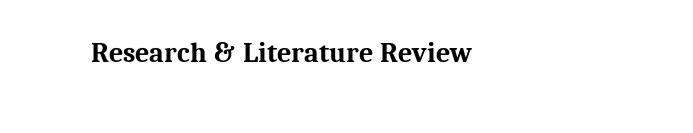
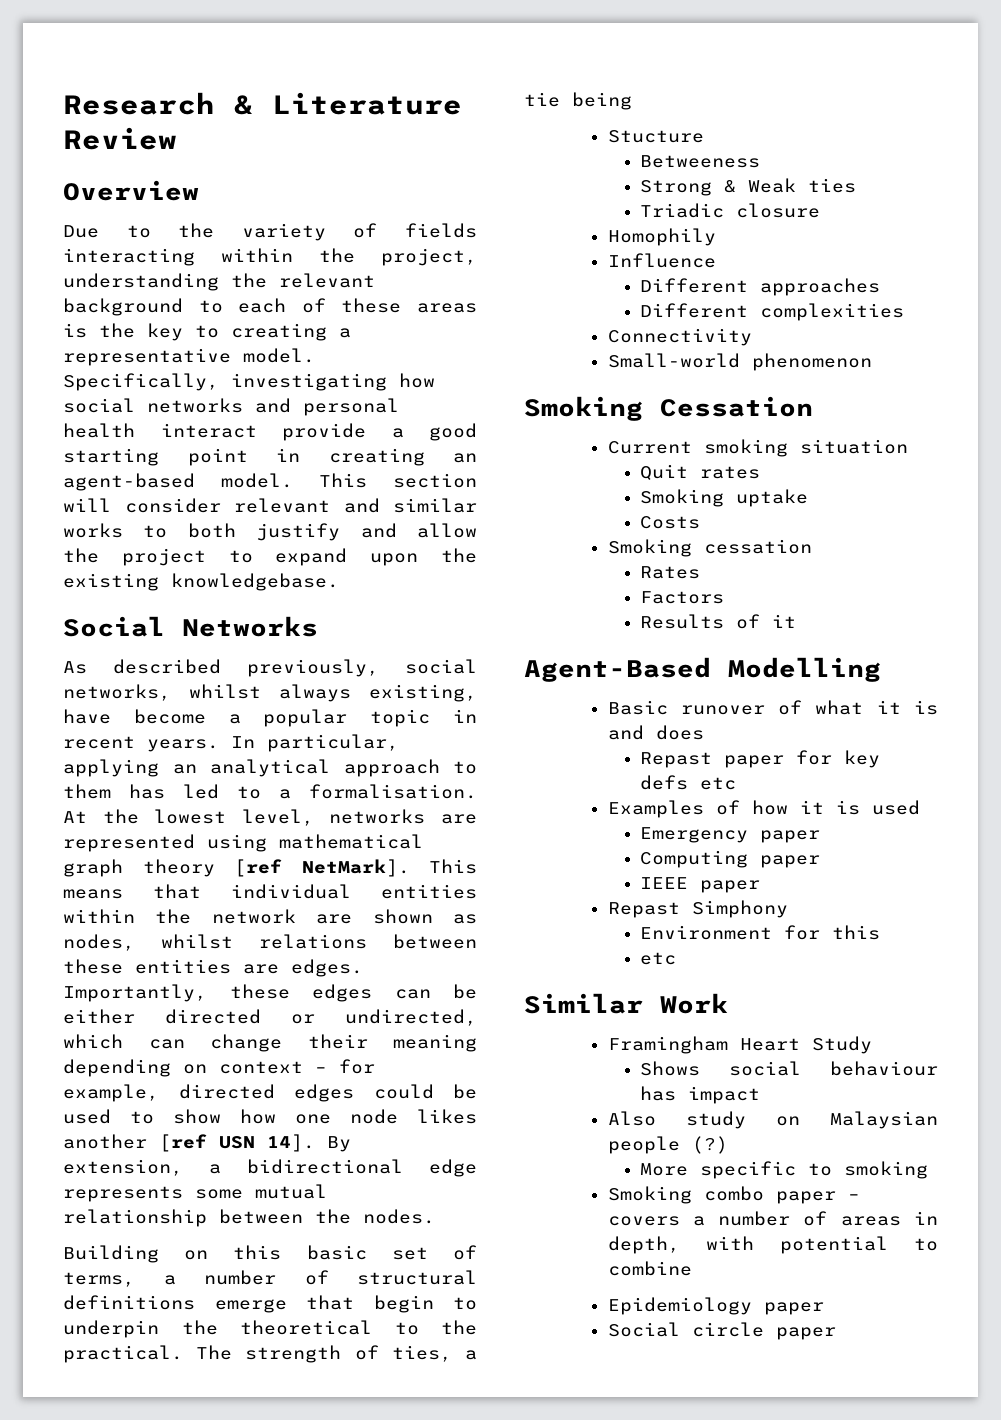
+ Overview
+ Due to the variety of fields interacting within the project, understanding the relevant background to each of these areas is the key to creating a representative model. Specifically, investigating how social networks and personal health interact provide a good starting point in creating an agent-based model. This section will consider relevant and similar works to both justify and allow the project to expand upon the existing knowledgebase.
+ Social Networks
+ As described previously, social networks, whilst always existing, have become a popular topic in recent years. In particular, applying an analytical approach to them has led to a formalisation. At the lowest level, networks are represented using mathematical graph theory [ref NetMark]. This means that individual entities within the network are shown as nodes, whilst relations between these entities are edges. Importantly, these edges can be either directed or undirected, which can change their meaning depending on context – for example, directed edges could be used to show how one node likes another [ref USN 14]. By extension, a bidirectional edge represents some mutual relationship between the nodes.
+ Building on this basic set of terms, a number of structural definitions emerge that begin to underpin the theoretical to the practical. The strength of ties, a tie being
+ Stucture
+ Betweeness
+ Strong & Weak ties
+ Triadic closure
+ Homophily
+ Influence
+ Different approaches
+ Different complexities
+ Connectivity
+ Small-world phenomenon
+ Smoking Cessation
+ Current smoking situation
+ Quit rates
+ Smoking uptake
+ Costs
+ Smoking cessation
+ Rates
+ Factors
+ Results of it
+ Agent-Based Modelling
+ Basic runover of what it is and does
+ Repast paper for key defs etc
+ Examples of how it is used
+ Emergency paper
+ Computing paper
+ IEEE paper
+ Repast Simphony
+ Environment for this
+ etc
+ Similar Work
+ Framingham Heart Study
+ Shows social behaviour has impact
+ Also study on Malaysian people (?)
+ More specific to smoking
+ Smoking combo paper – covers a number of areas in depth, with potential to combine
+ Epidemiology paper
+ Social circle paper

